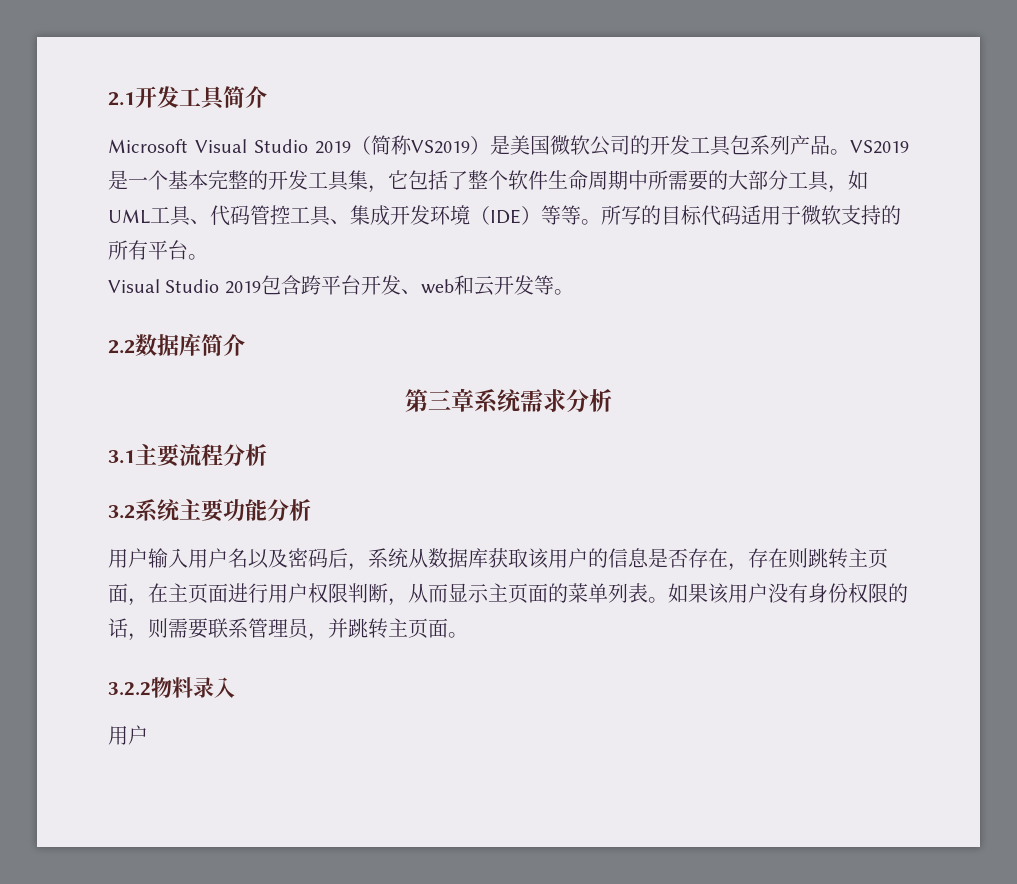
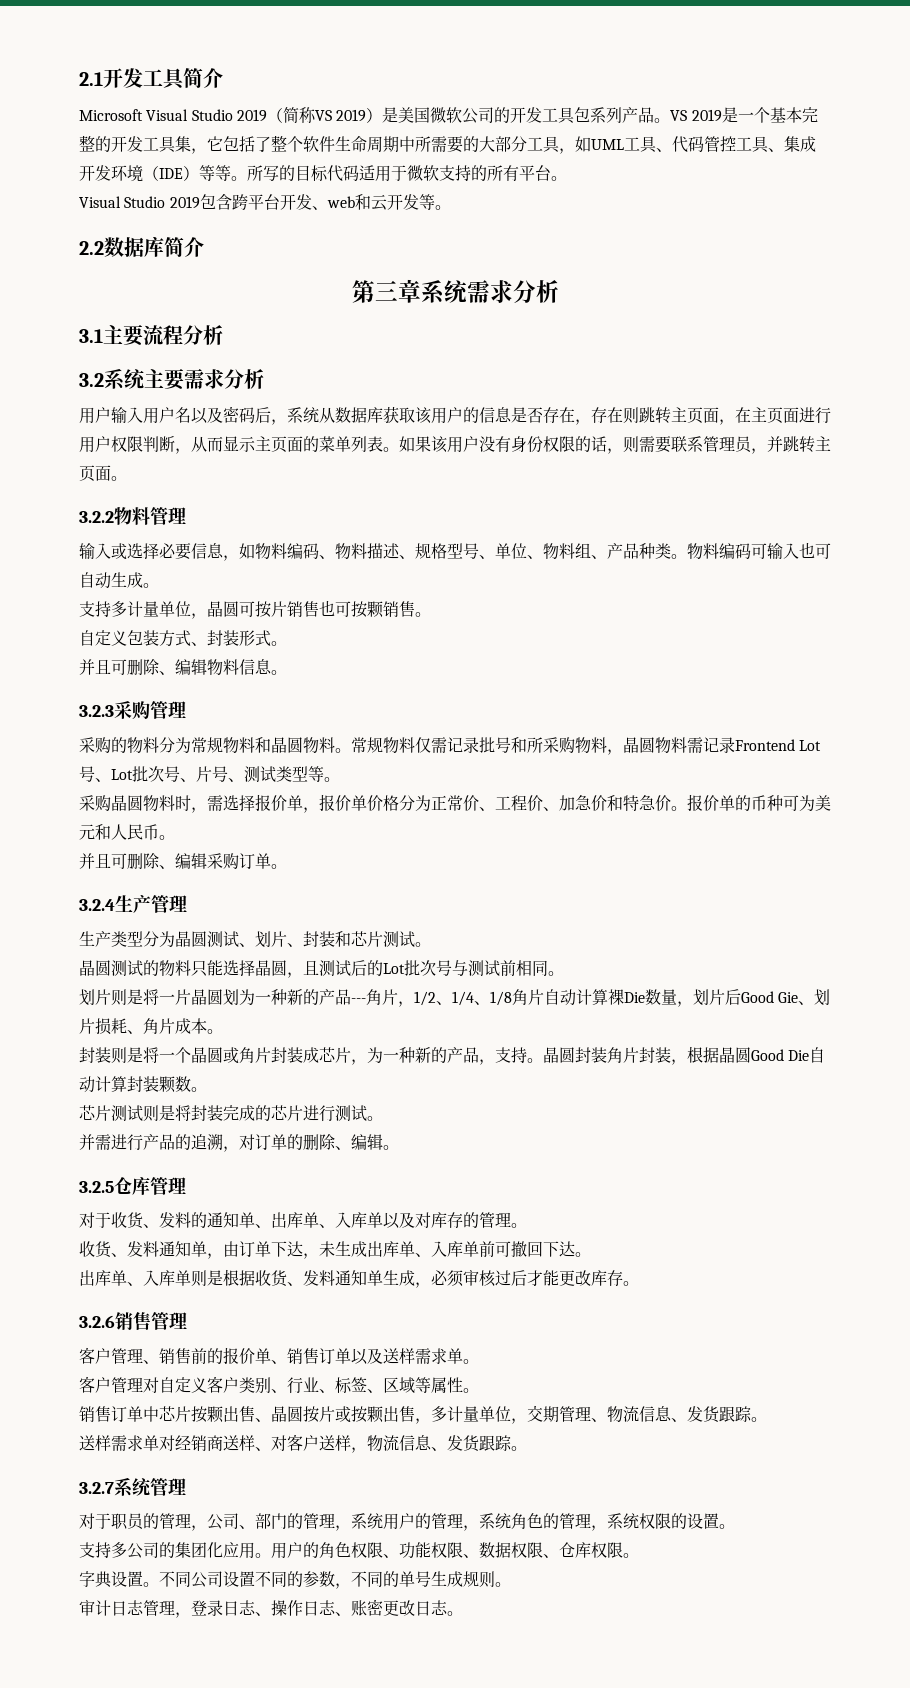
- Microsoft Visual Studio 2019（简称VS2019）是美国微软公司的开发工具包系列产品。
+ Microsoft Visual Studio 2019（简称VS 2019）是美国微软公司的开发工具包系列产品。
- VS2019是一个基本完整的开发工具集，它包括了整个软件生命周期中所需要的大部分工具，如UML工具、代码管控工具、集成开发环境（IDE）等等。
+ VS 2019是一个基本完整的开发工具集，它包括了整个软件生命周期中所需要的大部分工具，如UML工具、代码管控工具、集成开发环境（IDE）等等。
- 3.2系统主要功能分析
+ 3.2系统主要需求分析
- 3.2.2物料录入
- 用户
+ 3.2.2物料管理
+ 输入或选择必要信息，如物料编码、物料描述、规格型号、单位、物料组、产品种类。物料编码可输入也可自动生成。
+ 支持多计量单位，晶圆可按片销售也可按颗销售。
+ 自定义包装方式、封装形式。
+ 并且可删除、编辑物料信息。
+ 3.2.3采购管理
+ 采购的物料分为常规物料和晶圆物料。常规物料仅需记录批号和所采购物料，晶圆物料需记录Frontend Lot号、Lot批次号、片号、测试类型等。
+ 采购晶圆物料时，需选择报价单，报价单价格分为正常价、工程价、加急价和特急价。报价单的币种可为美元和人民币。
+ 并且可删除、编辑采购订单。
+ 3.2.4生产管理
+ 生产类型分为晶圆测试、划片、封装和芯片测试。
+ 晶圆测试的物料只能选择晶圆，且测试后的Lot批次号与测试前相同。
+ 划片则是将一片晶圆划为一种新的产品---角片，1/2、1/4、1/8角片自动计算裸Die数量，划片后Good Gie、划片损耗、角片成本。
+ 封装则是将一个晶圆或角片封装成芯片，为一种新的产品，支持。晶圆封装角片封装，根据晶圆Good Die自动计算封装颗数。
+ 芯片测试则是将封装完成的芯片进行测试。
+ 并需进行产品的追溯，对订单的删除、编辑。
+ 3.2.5仓库管理
+ 对于收货、发料的通知单、出库单、入库单以及对库存的管理。
+ 收货、发料通知单，由订单下达，未生成出库单、入库单前可撤回下达。
+ 出库单、入库单则是根据收货、发料通知单生成，必须审核过后才能更改库存。
+ 3.2.6销售管理
+ 客户管理、销售前的报价单、销售订单以及送样需求单。
+ 客户管理对自定义客户类别、行业、标签、区域等属性。
+ 销售订单中芯片按颗出售、晶圆按片或按颗出售，多计量单位，交期管理、物流信息、发货跟踪。
+ 送样需求单对经销商送样、对客户送样，物流信息、发货跟踪。
+ 3.2.7系统管理
+ 对于职员的管理，公司、部门的管理，系统用户的管理，系统角色的管理，系统权限的设置。
+ 支持多公司的集团化应用。用户的角色权限、功能权限、数据权限、仓库权限。
+ 字典设置。不同公司设置不同的参数，不同的单号生成规则。
+ 审计日志管理，登录日志、操作日志、账密更改日志。

